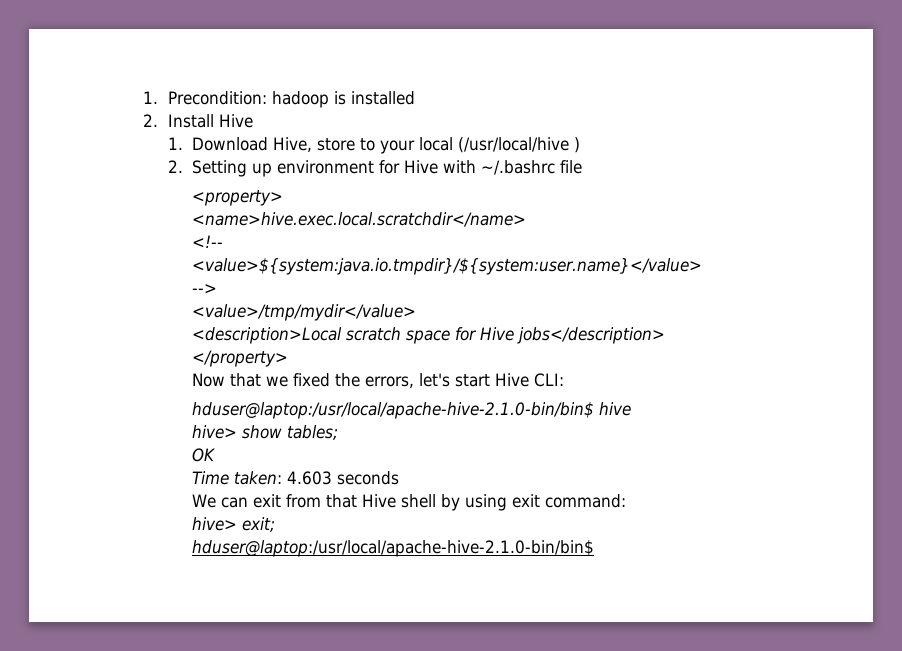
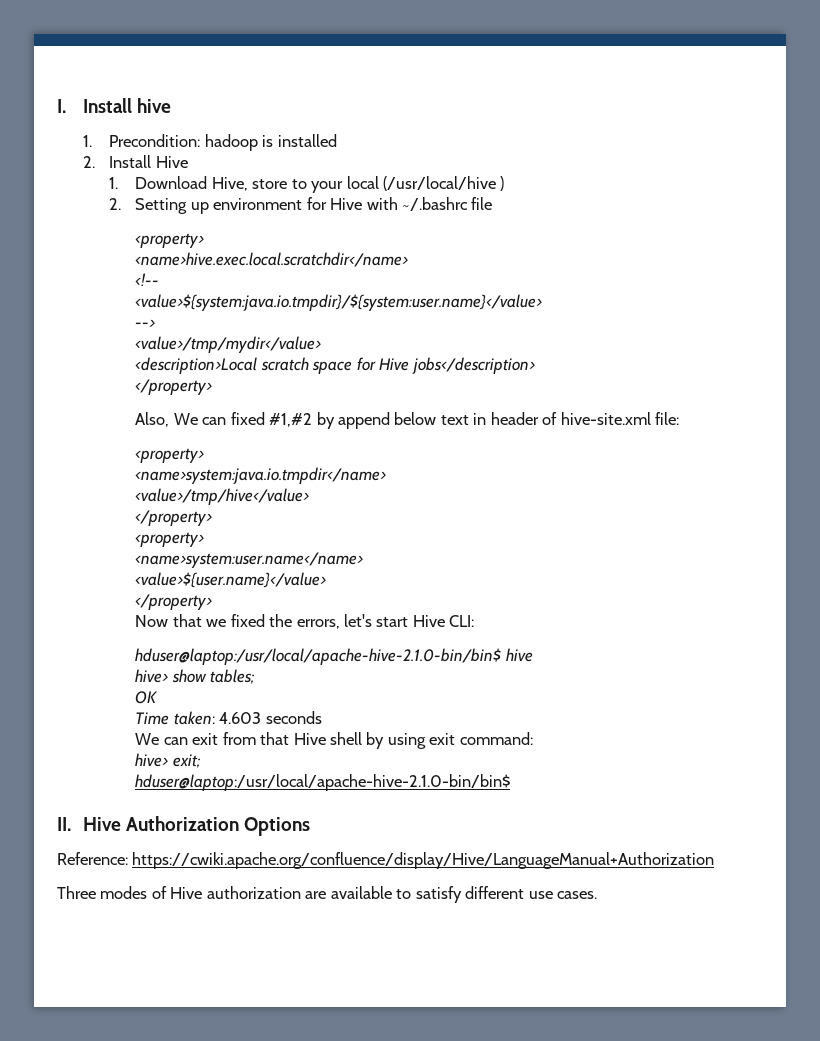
+ I. Install hive
+ Also, We can fixed #1,#2 by append below text in header of hive-site.xml file:
+ <property>
+ <name>system:java.io.tmpdir</name>
+ <value>/tmp/hive</value>
+ </property>
+ <property>
+ <name>system:user.name</name>
+ <value>${user.name}</value>
+ </property>
+ II. Hive Authorization Options
+ Reference: https://cwiki.apache.org/confluence/display/Hive/LanguageManual+Authorization
+ Three modes of Hive authorization are available to satisfy different use cases.

